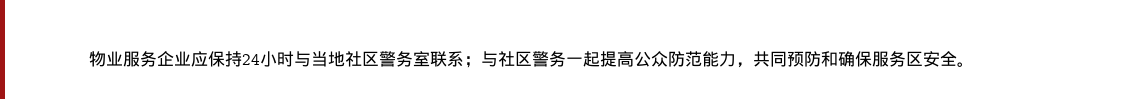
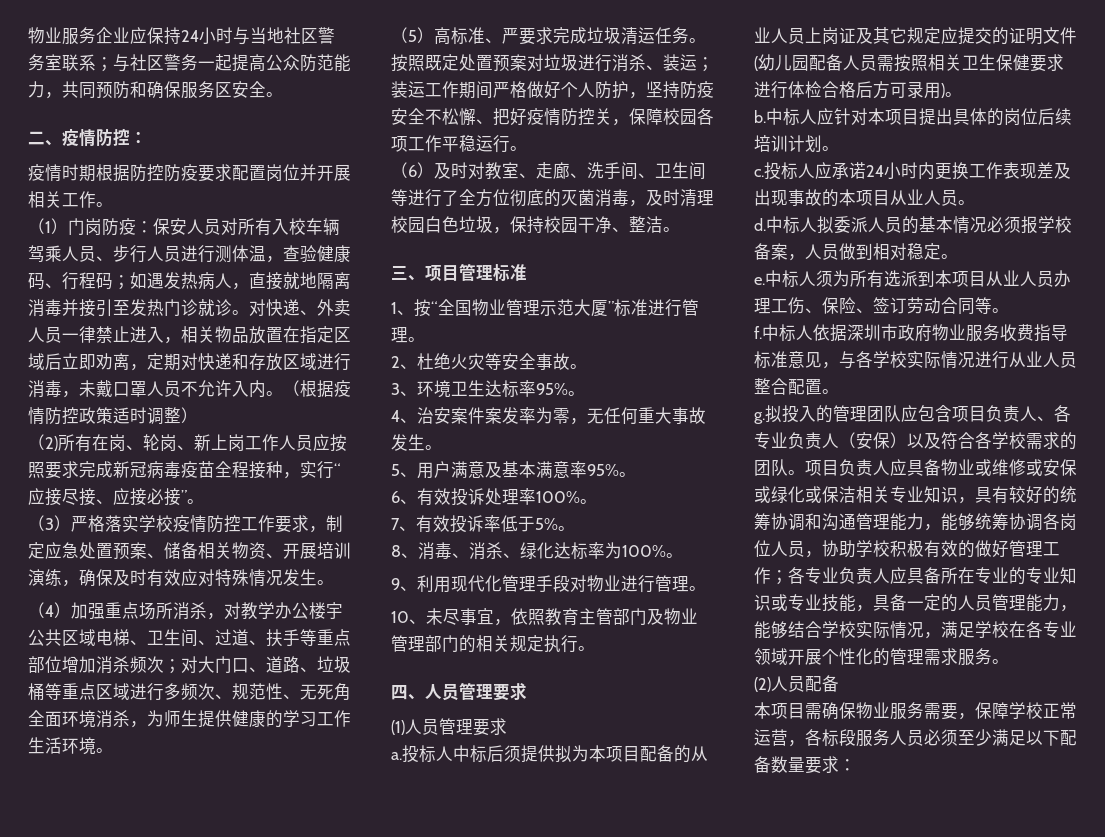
+ 二、疫情防控：
+ 疫情时期根据防控防疫要求配置岗位并开展相关工作。
+ （1）门岗防疫：保安人员对所有入校车辆驾乘人员、步行人员进行测体温，查验健康码、行程码；如遇发热病人，直接就地隔离消毒并接引至发热门诊就诊。对快递、外卖人员一律禁止进入，相关物品放置在指定区域后立即劝离，定期对快递和存放区域进行消毒，未戴口罩人员不允许入内。（根据疫情防控政策适时调整）
+ （2)所有在岗、轮岗、新上岗工作人员应按照要求完成新冠病毒疫苗全程接种，实行“应接尽接、应接必接”。
+ （3）严格落实学校疫情防控工作要求，制定应急处置预案、储备相关物资、开展培训演练，确保及时有效应对特殊情况发生。
+ （4）加强重点场所消杀，对教学办公楼宇公共区域电梯、卫生间、过道、扶手等重点部位增加消杀频次；对大门口、道路、垃圾桶等重点区域进行多频次、规范性、无死角全面环境消杀，为师生提供健康的学习工作生活环境。
+ （5）高标准、严要求完成垃圾清运任务。按照既定处置预案对垃圾进行消杀、装运；装运工作期间严格做好个人防护，坚持防疫安全不松懈、把好疫情防控关，保障校园各项工作平稳运行。
+ （6）及时对教室、走廊、洗手间、卫生间等进行了全方位彻底的灭菌消毒，及时清理校园白色垃圾，保持校园干净、整洁。
+ 三、项目管理标准
+ 1、按“全国物业管理示范大厦”标准进行管理。
+ 2、杜绝火灾等安全事故。
+ 3、环境卫生达标率95%。
+ 4、治安案件案发率为零，无任何重大事故发生。
+ 5、用户满意及基本满意率95%。
+ 6、有效投诉处理率100%。
+ 7、有效投诉率低于5%。
+ 8、消毒、消杀、绿化达标率为100%。
+ 9、利用现代化管理手段对物业进行管理。
+ 10、未尽事宜，依照教育主管部门及物业管理部门的相关规定执行。
+ 四、人员管理要求
+ (1)人员管理要求
+ a.投标人中标后须提供拟为本项目配备的从业人员上岗证及其它规定应提交的证明文件(幼儿园配备人员需按照相关卫生保健要求进行体检合格后方可录用)。
+ b.中标人应针对本项目提出具体的岗位后续培训计划。
+ c.投标人应承诺24小时内更换工作表现差及出现事故的本项目从业人员。
+ d.中标人拟委派人员的基本情况必须报学校备案，人员做到相对稳定。
+ e.中标人须为所有选派到本项目从业人员办理工伤、保险、签订劳动合同等。
+ f.中标人依据深圳市政府物业服务收费指导标准意见，与各学校实际情况进行从业人员整合配置。
+ g.拟投入的管理团队应包含项目负责人、各专业负责人（安保）以及符合各学校需求的团队。项目负责人应具备物业或维修或安保或绿化或保洁相关专业知识，具有较好的统筹协调和沟通管理能力，能够统筹协调各岗位人员，协助学校积极有效的做好管理工作；各专业负责人应具备所在专业的专业知识或专业技能，具备一定的人员管理能力，能够结合学校实际情况，满足学校在各专业领域开展个性化的管理需求服务。
+ (2)人员配备
+ 本项目需确保物业服务需要，保障学校正常运营，各标段服务人员必须至少满足以下配备数量要求：

